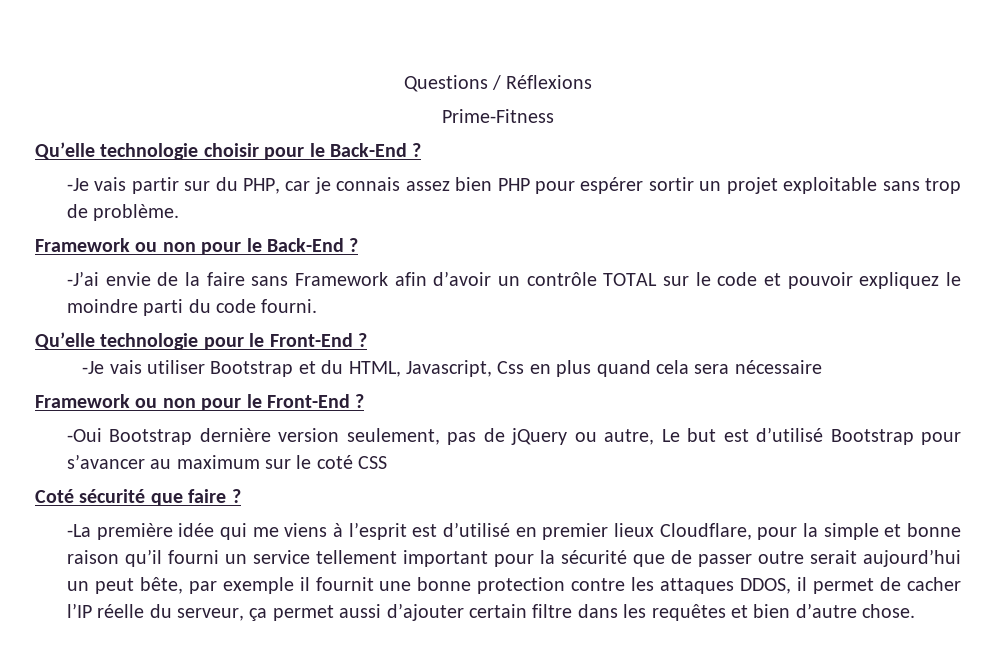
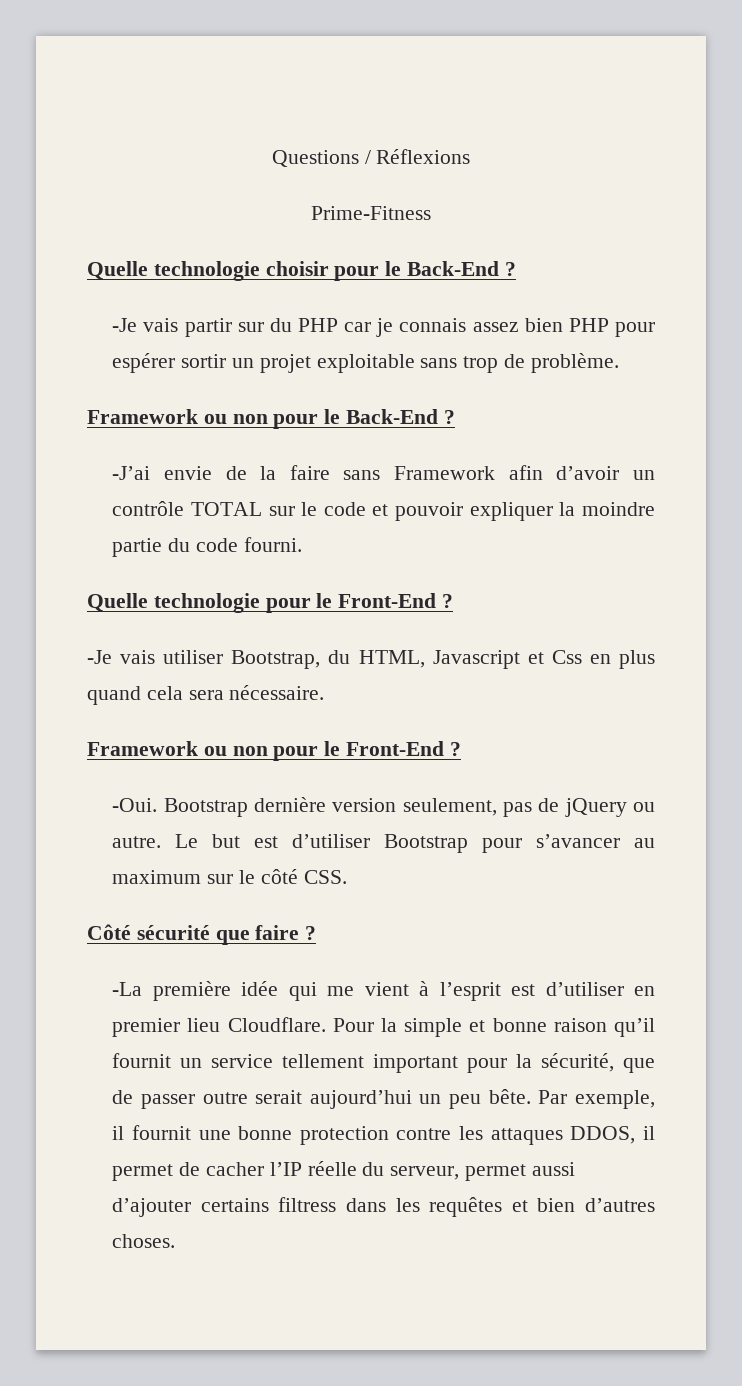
- Qu’elle technologie choisir pour le Back-End ?
+ Quelle technologie choisir pour le Back-End ?
- -Je vais partir sur du PHP, car je connais assez bien PHP pour espérer sortir un projet exploitable sans trop de problème.
+ -Je vais partir sur du PHP car je connais assez bien PHP pour espérer sortir un projet exploitable sans trop de problème.
- -J’ai envie de la faire sans Framework afin d’avoir un contrôle TOTAL sur le code et pouvoir expliquez le moindre parti du code fourni.
+ -J’ai envie de la faire sans Framework afin d’avoir un contrôle TOTAL sur le code et pouvoir expliquer la moindre partie du code fourni.
- Qu’elle technologie pour le Front-End ?
+ Quelle technologie pour le Front-End ?
- -Je vais utiliser Bootstrap et du HTML, Javascript, Css en plus quand cela sera nécessaire
+ -Je vais utiliser Bootstrap, du HTML, Javascript et Css en plus quand cela sera nécessaire.
- -Oui Bootstrap dernière version seulement, pas de jQuery ou autre, Le but est d’utilisé Bootstrap pour s’avancer au maximum sur le coté CSS
- Coté sécurité que faire ?
+ -Oui. Bootstrap dernière version seulement, pas de jQuery ou autre. Le but est d’utiliser Bootstrap pour s’avancer au maximum sur le côté CSS.
+ Côté sécurité que faire ?
- -La première idée qui me viens à l’esprit est d’utilisé en premier lieux Cloudflare, pour la simple et bonne raison qu’il fourni un service tellement important pour la sécurité que de passer outre serait aujourd’hui un peut bête, par exemple il fournit une bonne protection contre les attaques DDOS, il permet de cacher l’IP réelle du serveur, ça permet aussi d’ajouter certain filtre dans les requêtes et bien d’autre chose.
+ -La première idée qui me vient à l’esprit est d’utiliser en premier lieu Cloudflare. Pour la simple et bonne raison qu’il fournit un service tellement important pour la sécurité, que de passer outre serait aujourd’hui un peu bête. Par exemple, il fournit une bonne protection contre les attaques DDOS, il permet de cacher l’IP réelle du serveur, permet aussi d’ajouter certains filtress dans les requêtes et bien d’autres choses.

